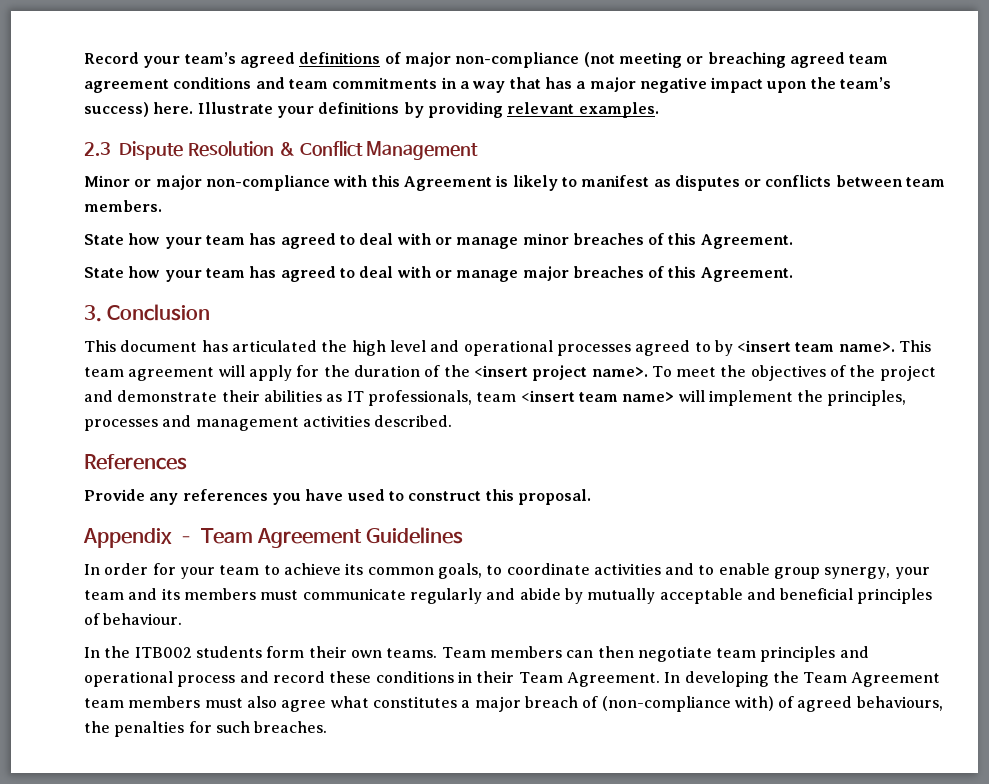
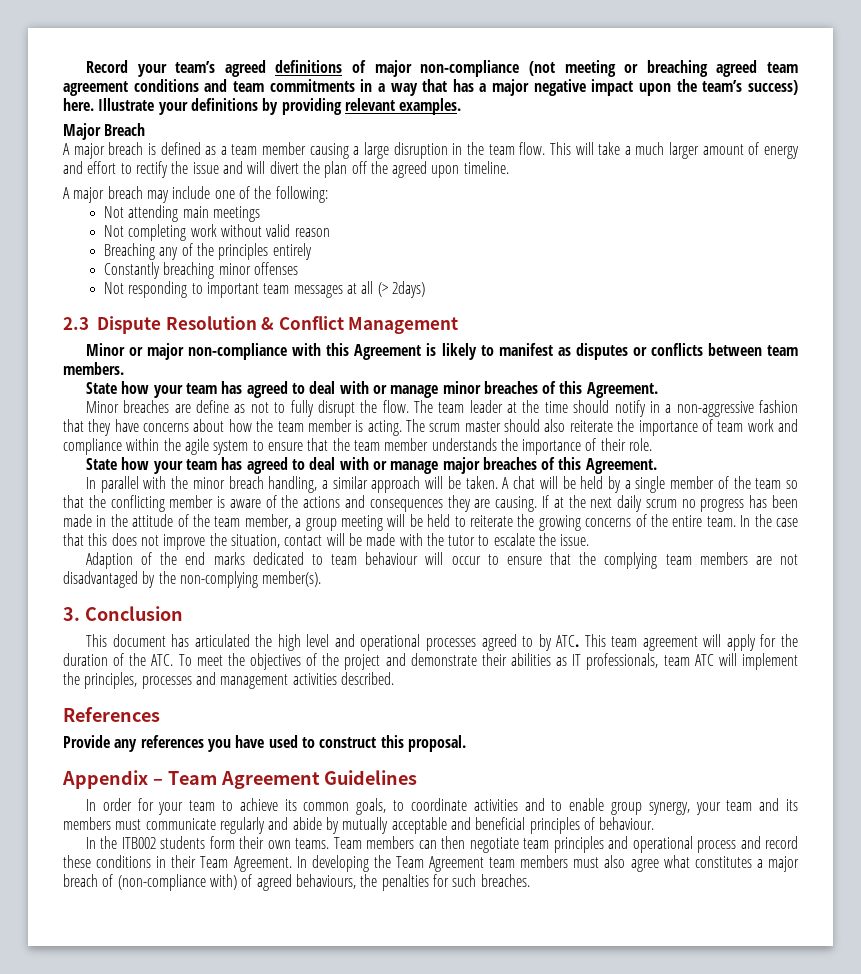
+ Major Breach
+ A major breach is defined as a team member causing a large disruption in the team flow. This will take a much larger amount of energy and effort to rectify the issue and will divert the plan off the agreed upon timeline.
+ A major breach may include one of the following:
+ Not attending main meetings
+ Not completing work without valid reason
+ Breaching any of the principles entirely
+ Constantly breaching minor offenses
+ Not responding to important team messages at all (> 2days)
+ Minor breaches are define as not to fully disrupt the flow. The team leader at the time should notify in a non-aggressive fashion that they have concerns about how the team member is acting. The scrum master should also reiterate the importance of team work and compliance within the agile system to ensure that the team member understands the importance of their role.
+ In parallel with the minor breach handling, a similar approach will be taken. A chat will be held by a single member of the team so that the conflicting member is aware of the actions and consequences they are causing. If at the next daily scrum no progress has been made in the attitude of the team member, a group meeting will be held to reiterate the growing concerns of the entire team. In the case that this does not improve the situation, contact will be made with the tutor to escalate the issue.
+ Adaption of the end marks dedicated to team behaviour will occur to ensure that the complying team members are not disadvantaged by the non-complying member(s).
- This document has articulated the high level and operational processes agreed to by <insert team name>. This team agreement will apply for the duration of the <insert project name>. To meet the objectives of the project and demonstrate their abilities as IT professionals, team <insert team name> will implement the principles, processes and management activities described.
+ This document has articulated the high level and operational processes agreed to by ATC. This team agreement will apply for the duration of the ATC. To meet the objectives of the project and demonstrate their abilities as IT professionals, team ATC will implement the principles, processes and management activities described.

